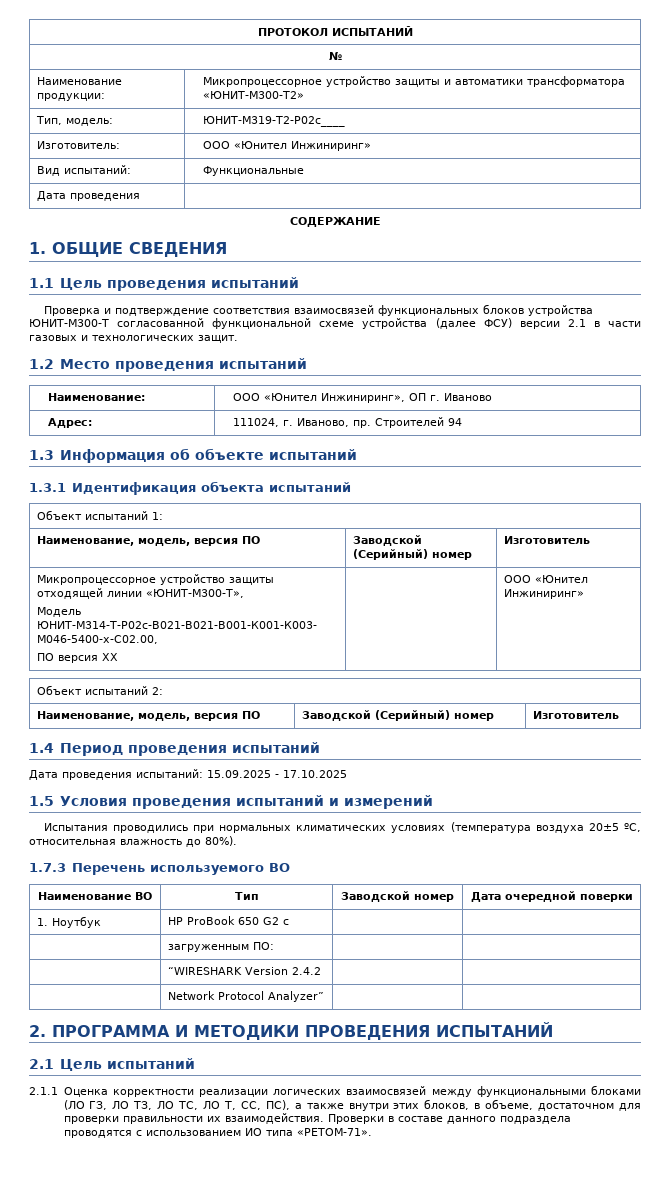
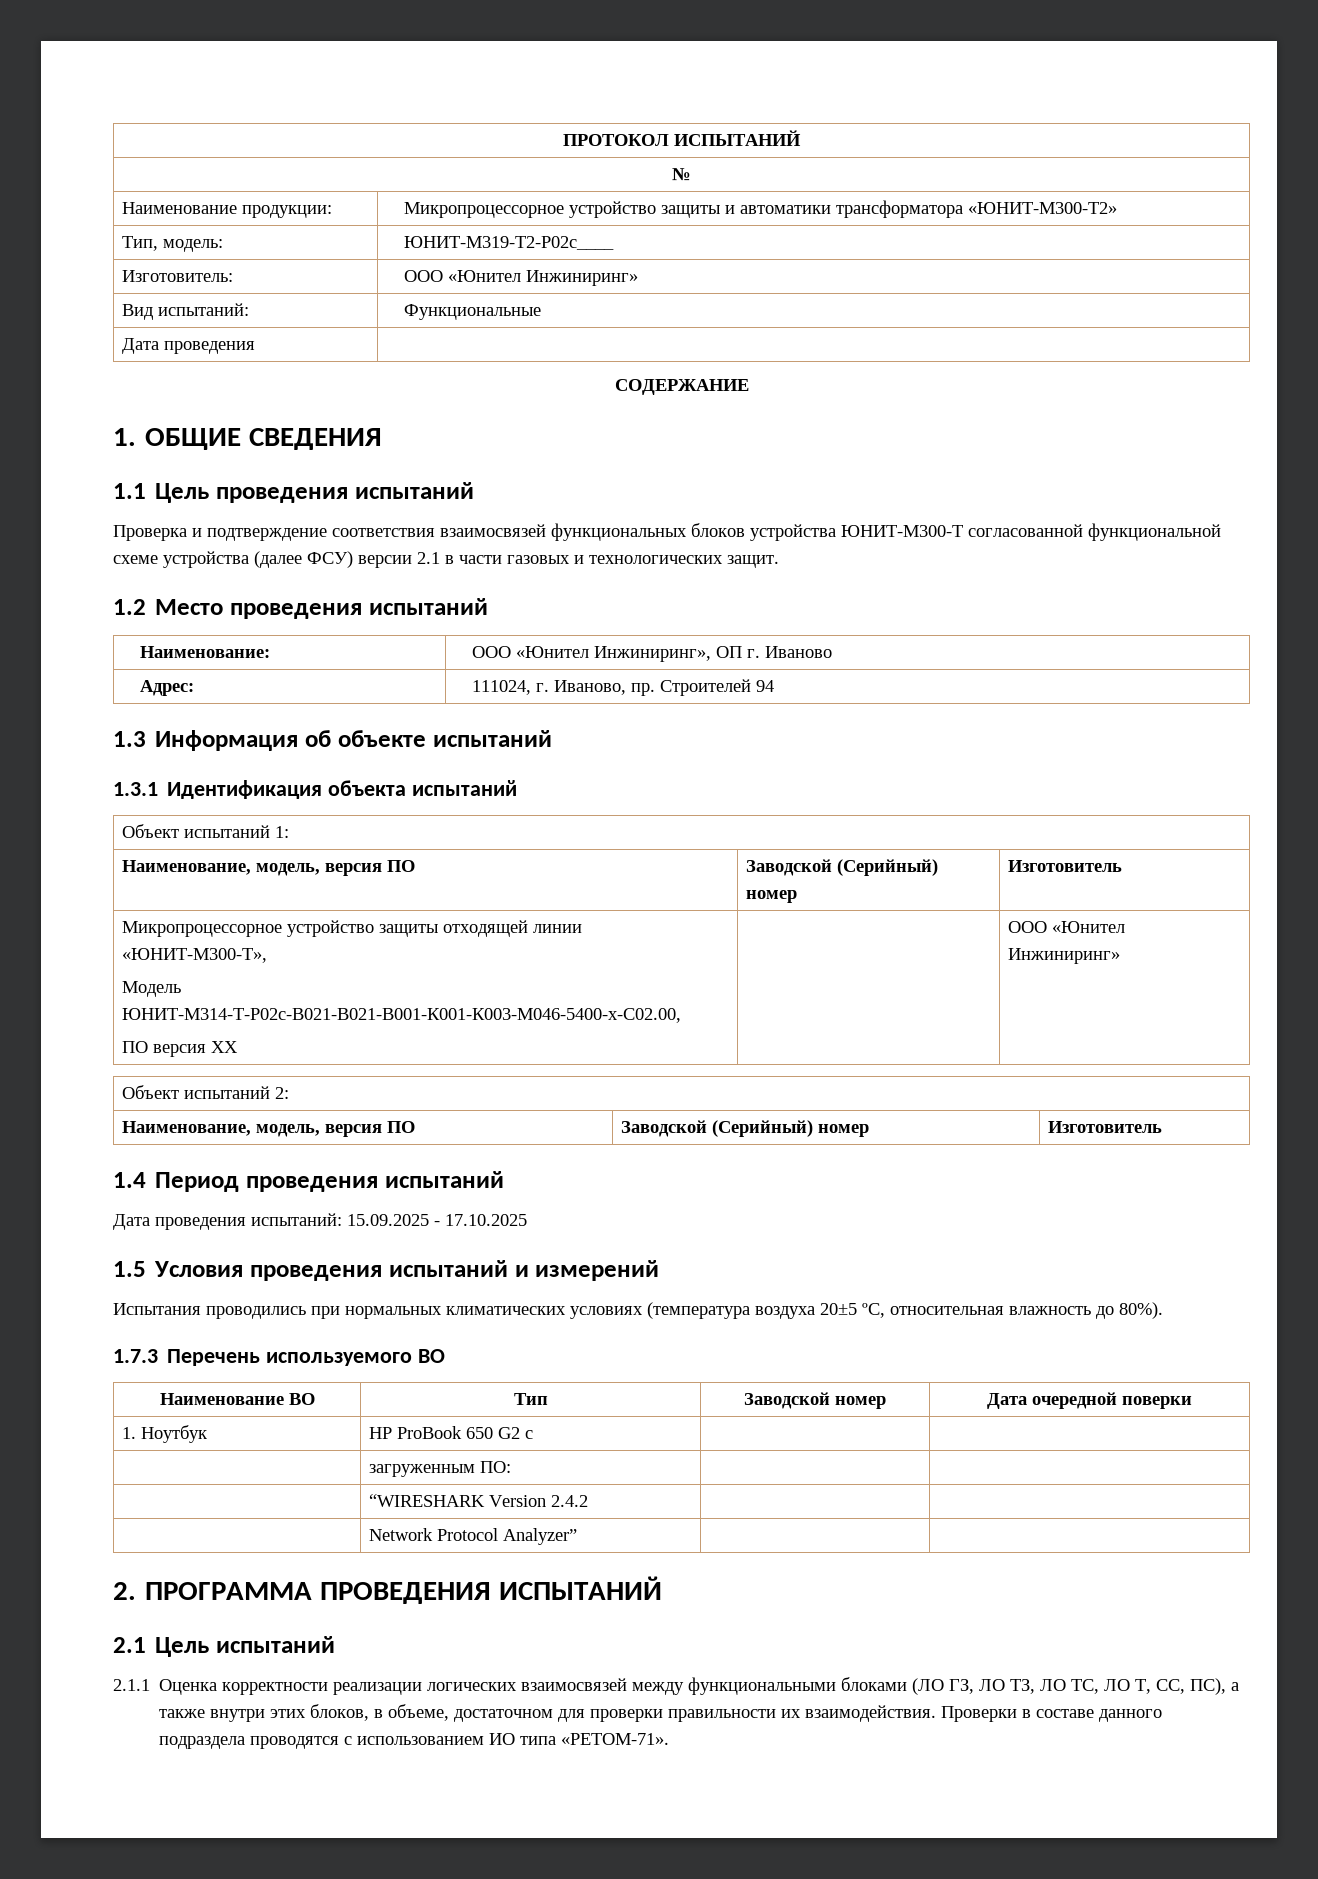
- 2. ПРОГРАММА И МЕТОДИКИ ПРОВЕДЕНИЯ ИСПЫТАНИЙ
+ 2. ПРОГРАММА ПРОВЕДЕНИЯ ИСПЫТАНИЙ

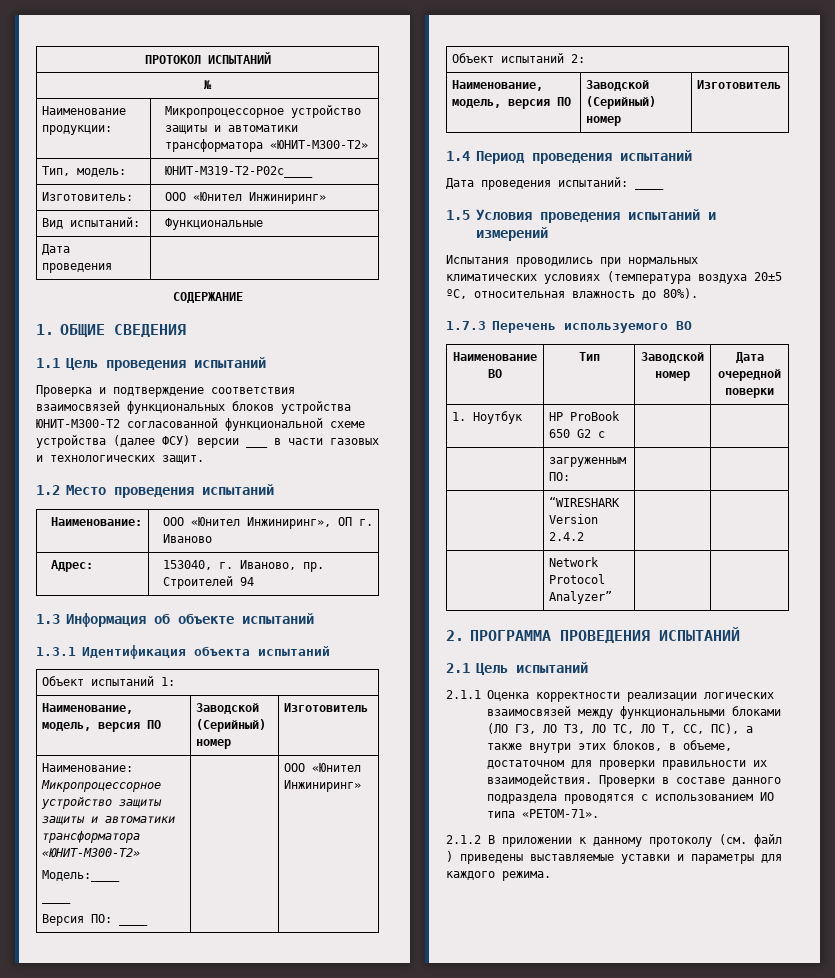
- Проверка и подтверждение соответствия взаимосвязей функциональных блоков устройства ЮНИТ-М300-Т согласованной функциональной схеме устройства (далее ФСУ) версии 2.1 в части газовых и технологических защит.
+ Проверка и подтверждение соответствия взаимосвязей функциональных блоков устройства ЮНИТ-М300-Т2 согласованной функциональной схеме устройства (далее ФСУ) версии ___ в части газовых и технологических защит.
- Адрес: | 111024, г. Иваново, пр. Строителей 94
+ Адрес: | 153040, г. Иваново, пр. Строителей 94
- Микропроцессорное устройство защиты отходящей линии «ЮНИТ-М300-Т»,
- Модель ЮНИТ-М314-Т-Р02с-B021-В021-В001-К001-К003-M046-5400-x-C02.00,
- ПО версия ХХ | | ООО «Юнител Инжиниринг»
+ Наименование: Микропроцессорное устройство защиты защиты и автоматики трансформатора «ЮНИТ-М300-Т2»
+ Модель:____
+ ____
+ Версия ПО: ____ | | ООО «Юнител Инжиниринг»
- Дата проведения испытаний: 15.09.2025 - 17.10.2025
+ Дата проведения испытаний: ____
+ 2.1.2 В приложении к данному протоколу (см. файл ) приведены выставляемые уставки и параметры для каждого режима.

